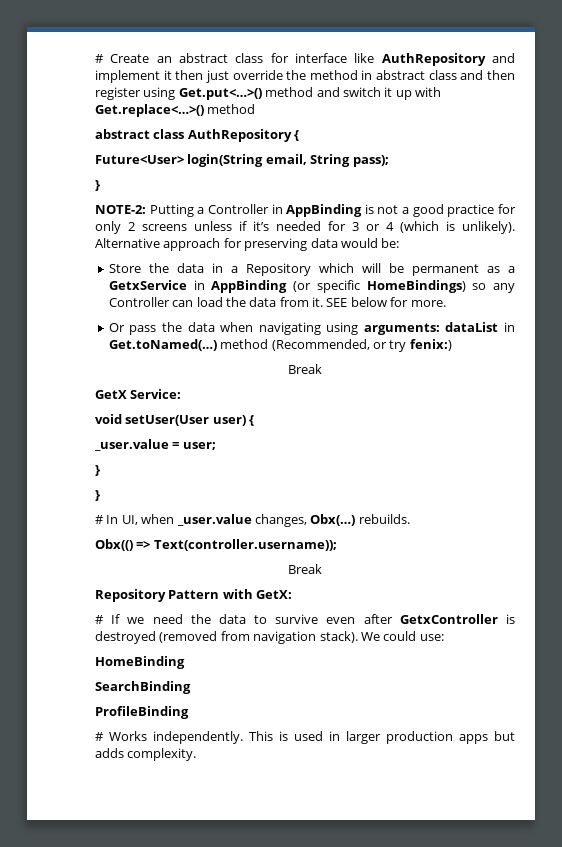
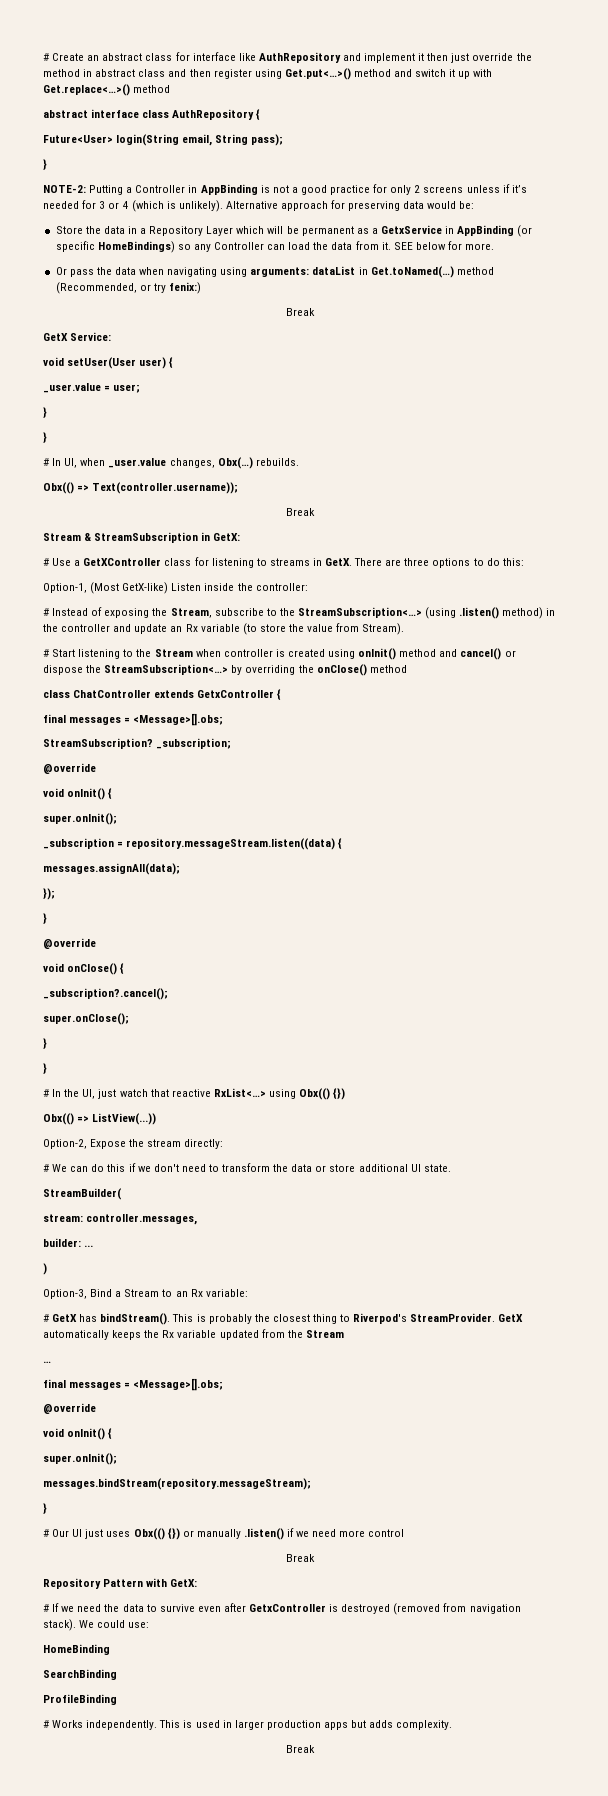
- abstract class AuthRepository {
+ abstract interface class AuthRepository {
- Store the data in a Repository which will be permanent as a GetxService in AppBinding (or specific HomeBindings) so any Controller can load the data from it.
+ Store the data in a Repository Layer which will be permanent as a GetxService in AppBinding (or specific HomeBindings) so any Controller can load the data from it.
+ Stream & StreamSubscription in GetX:
+ # Use a GetXController class for listening to streams in GetX. There are three options to do this:
+ Option-1, (Most GetX-like) Listen inside the controller:
+ # Instead of exposing the Stream, subscribe to the StreamSubscription<…> (using .listen() method) in the controller and update an Rx variable (to store the value from Stream).
+ # Start listening to the Stream when controller is created using onInit() method and cancel() or dispose the StreamSubscription<…> by overriding the onClose() method
+ class ChatController extends GetxController {
+ final messages = <Message>[].obs;
+ StreamSubscription? _subscription;
+ @override
+ void onInit() {
+ super.onInit();
+ _subscription = repository.messageStream.listen((data) {
+ messages.assignAll(data);
+ });
+ }
+ @override
+ void onClose() {
+ _subscription?.cancel();
+ super.onClose();
+ }
+ }
+ # In the UI, just watch that reactive RxList<…> using Obx(() {})
+ Obx(() => ListView(...))
+ Option-2, Expose the stream directly:
+ # We can do this if we don't need to transform the data or store additional UI state.
+ StreamBuilder(
+ stream: controller.messages,
+ builder: ...
+ )
+ Option-3, Bind a Stream to an Rx variable:
+ # GetX has bindStream(). This is probably the closest thing to Riverpod's StreamProvider. GetX automatically keeps the Rx variable updated from the Stream
+ …
+ final messages = <Message>[].obs;
+ @override
+ void onInit() {
+ super.onInit();
+ messages.bindStream(repository.messageStream);
+ }
+ # Our UI just uses Obx(() {}) or manually .listen() if we need more control
+ Break
  This is used in larger production apps but adds complexity.
+ Break

